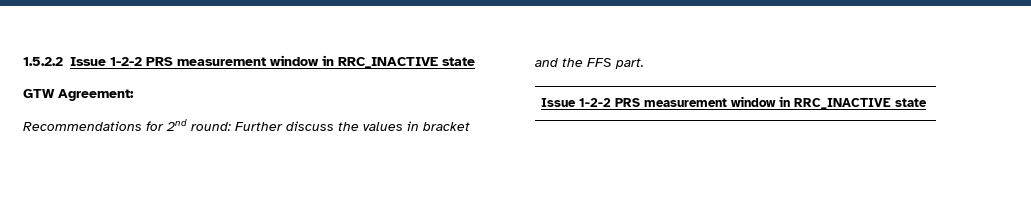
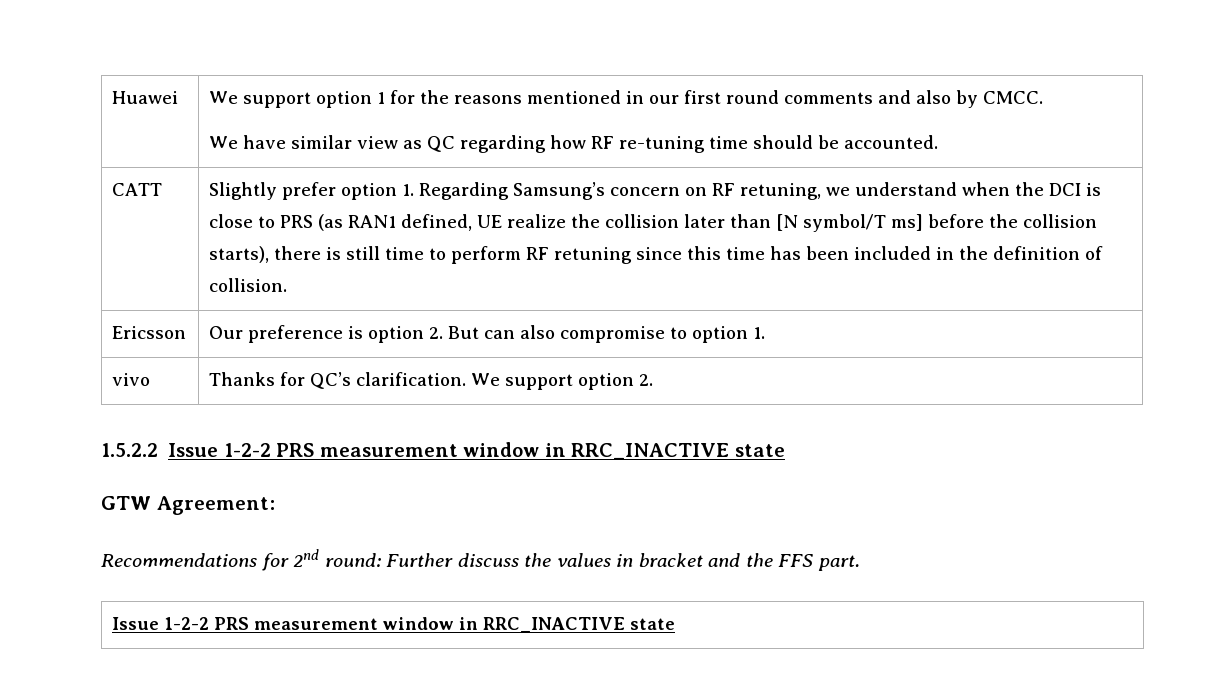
+ Huawei | We support option 1 for the reasons mentioned in our first round comments and also by CMCC.
+ We have similar view as QC regarding how RF re-tuning time should be accounted.
+ CATT | Slightly prefer option 1. Regarding Samsung’s concern on RF retuning, we understand when the DCI is close to PRS (as RAN1 defined, UE realize the collision later than [N symbol/T ms] before the collision starts), there is still time to perform RF retuning since this time has been included in the definition of collision.
+ Ericsson | Our preference is option 2. But can also compromise to option 1.
+ vivo | Thanks for QC’s clarification. We support option 2.

